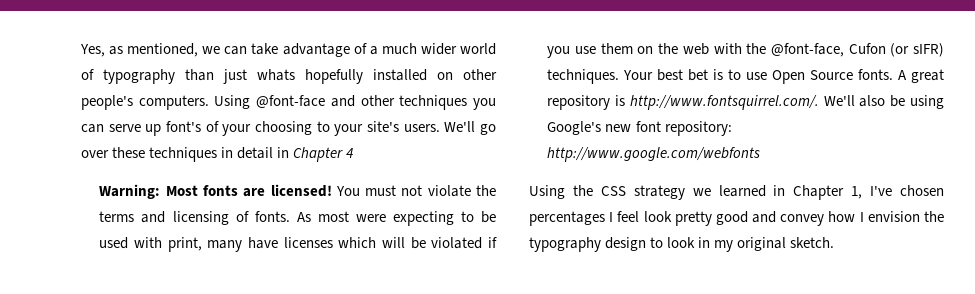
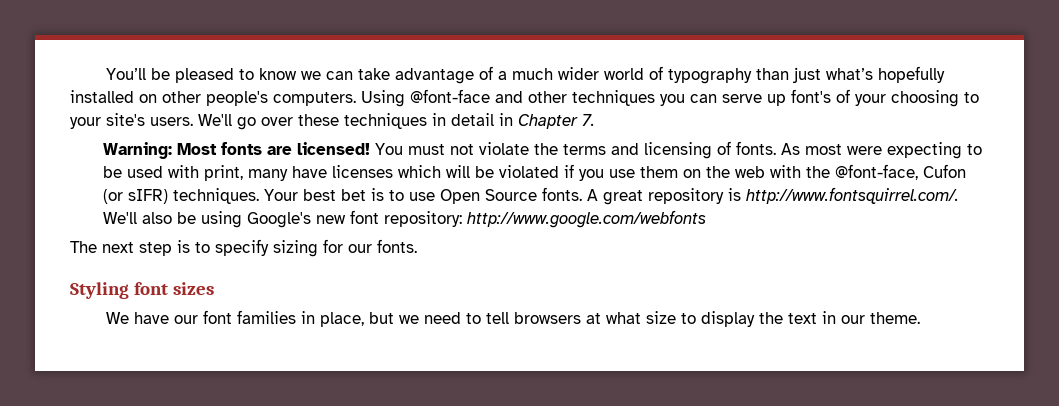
- Yes, as mentioned, we can take advantage of a much wider world of typography than just whats hopefully installed on other people's computers.
+ You’ll be pleased to know we can take advantage of a much wider world of typography than just what’s hopefully installed on other people's computers.
- We'll go over these techniques in detail in Chapter 4
+ We'll go over these techniques in detail in Chapter 7.
- Using the CSS strategy we learned in Chapter 1, I've chosen percentages I feel look pretty good and convey how I envision the typography design to look in my original sketch.
+ The next step is to specify sizing for our fonts.
+ Styling font sizes
+ We have our font families in place, but we need to tell browsers at what size to display the text in our theme.

